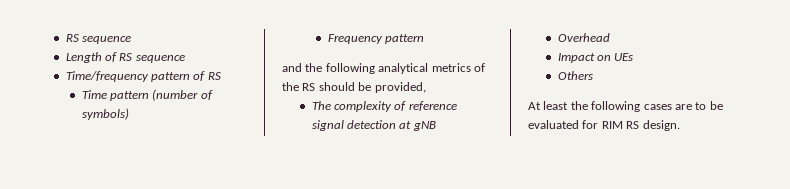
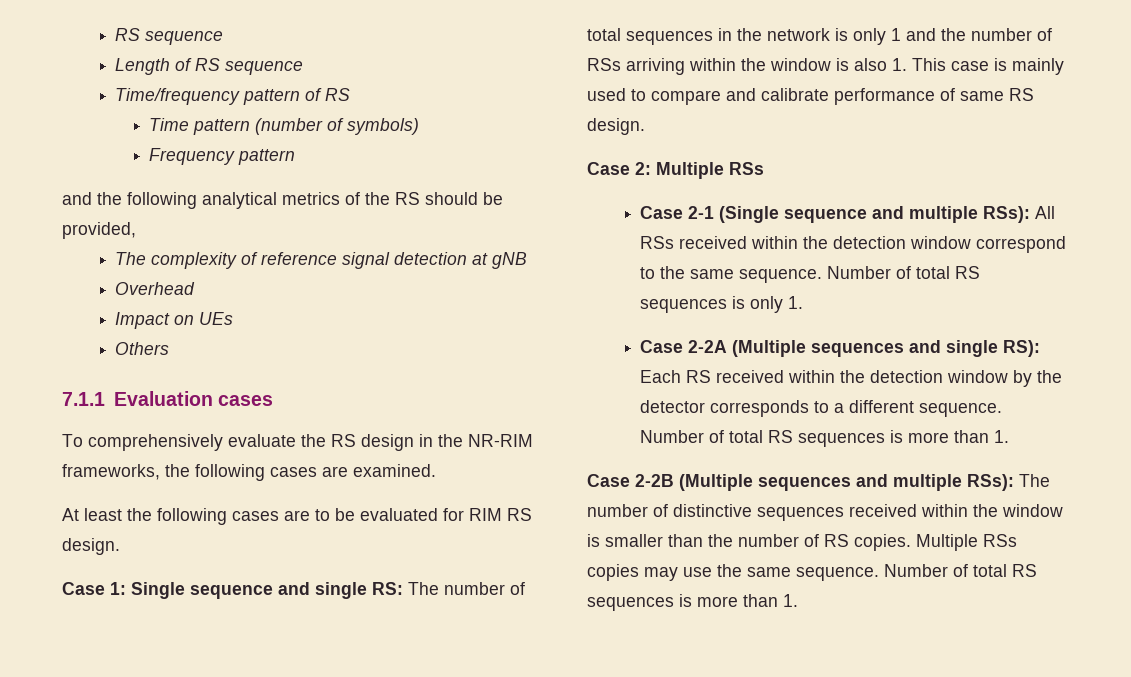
+ 7.1.1 Evaluation cases
+ To comprehensively evaluate the RS design in the NR-RIM frameworks, the following cases are examined.
+ Case 1: Single sequence and single RS: The number of total sequences in the network is only 1 and the number of RSs arriving within the window is also 1. This case is mainly used to compare and calibrate performance of same RS design.
+ Case 2: Multiple RSs
+ Case 2-1 (Single sequence and multiple RSs): All RSs received within the detection window correspond to the same sequence. Number of total RS sequences is only 1.
+ Case 2-2A (Multiple sequences and single RS): Each RS received within the detection window by the detector corresponds to a different sequence. Number of total RS sequences is more than 1.
+ Case 2-2B (Multiple sequences and multiple RSs): The number of distinctive sequences received within the window is smaller than the number of RS copies. Multiple RSs copies may use the same sequence. Number of total RS sequences is more than 1.

